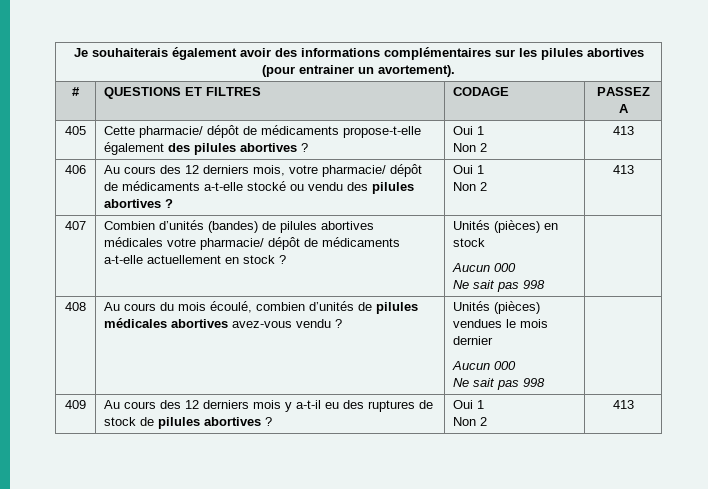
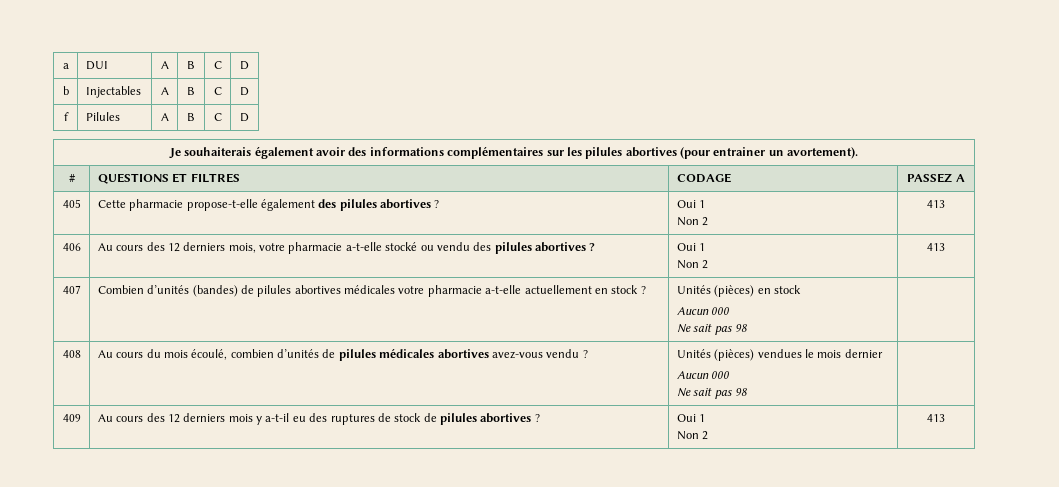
+ a | DUI | A | B | C | D
+ b | Injectables | A | B | C | D
+ f | Pilules | A | B | C | D
- 405 | Cette pharmacie/ dépôt de médicaments propose-t-elle également des pilules abortives ? | Oui 1
+ 405 | Cette pharmacie propose-t-elle également des pilules abortives ? | Oui 1
- 406 | Au cours des 12 derniers mois, votre pharmacie/ dépôt de médicaments a-t-elle stocké ou vendu des pilules abortives ? | Oui 1
+ 406 | Au cours des 12 derniers mois, votre pharmacie a-t-elle stocké ou vendu des pilules abortives ? | Oui 1
- 407 | Combien d’unités (bandes) de pilules abortives médicales votre pharmacie/ dépôt de médicaments a-t-elle actuellement en stock ? | Unités (pièces) en stock
+ 407 | Combien d’unités (bandes) de pilules abortives médicales votre pharmacie a-t-elle actuellement en stock ? | Unités (pièces) en stock
  Aucun 000
- Ne sait pas 998 |
+ Ne sait pas 98 |
  408 | Au cours du mois écoulé, combien d’unités de pilules médicales abortives avez-vous vendu ? | Unités (pièces) vendues le mois dernier
  Aucun 000
- Ne sait pas 998 |
+ Ne sait pas 98 |

